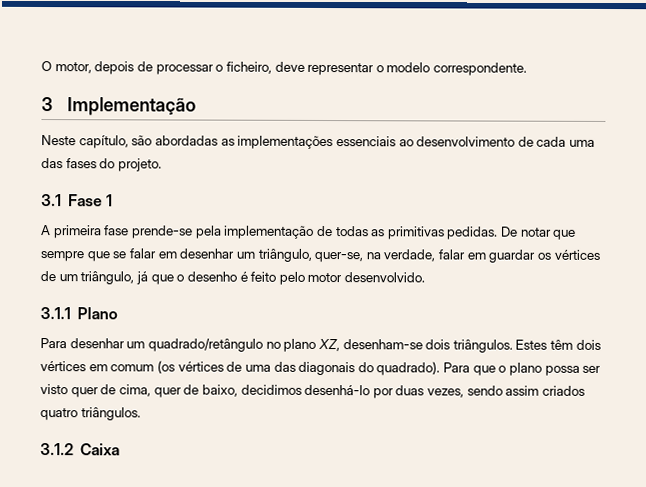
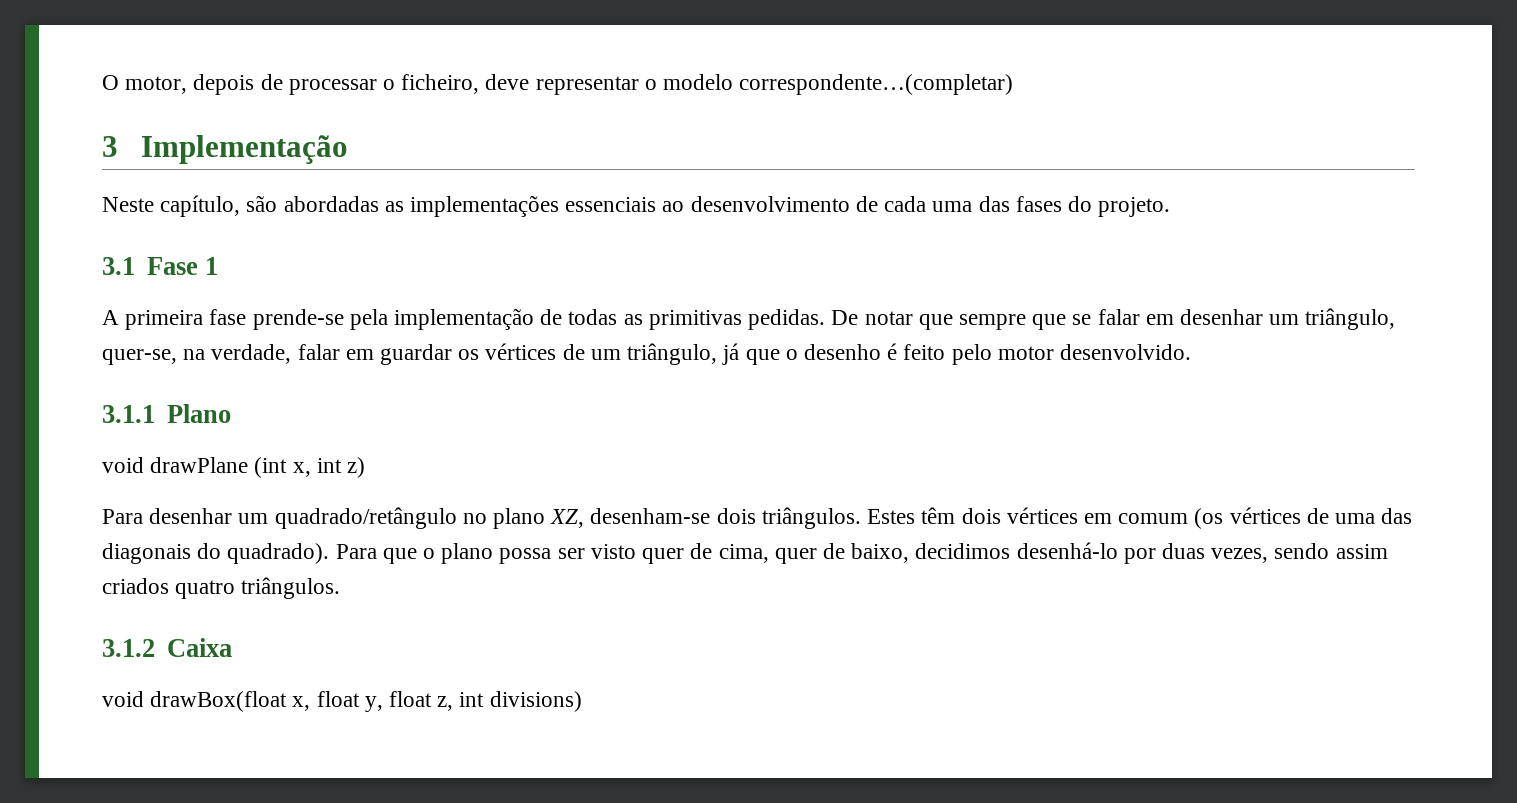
- O motor, depois de processar o ficheiro, deve representar o modelo correspondente.
+ O motor, depois de processar o ficheiro, deve representar o modelo correspondente…(completar)
+ void drawPlane (int x, int z)
+ void drawBox(float x, float y, float z, int divisions)

